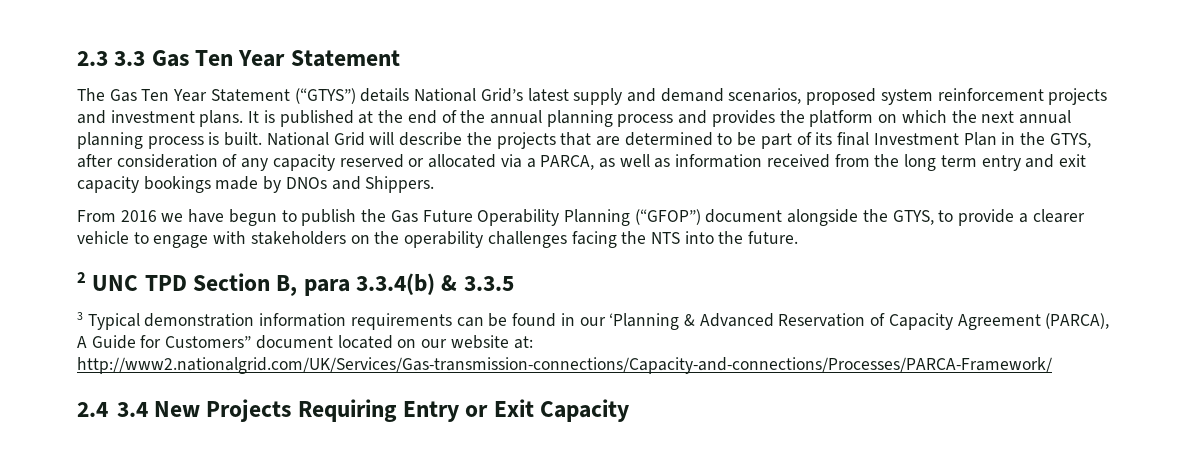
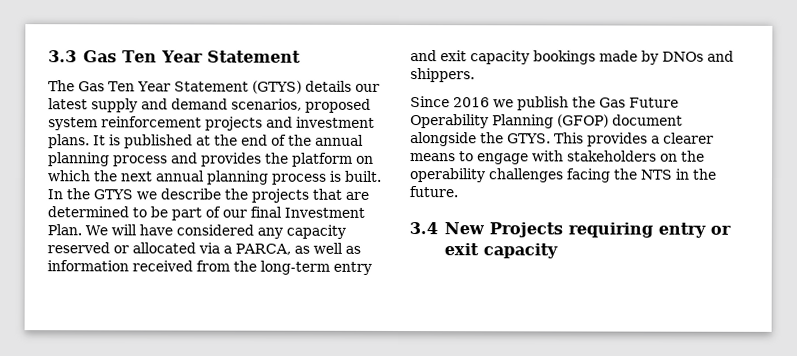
- 2.3 3.3 Gas Ten Year Statement
+ 3.3 Gas Ten Year Statement
- The Gas Ten Year Statement (“GTYS”) details National Grid’s latest supply and demand scenarios, proposed system reinforcement projects and investment plans.
+ The Gas Ten Year Statement (GTYS) details our latest supply and demand scenarios, proposed system reinforcement projects and investment plans.
- National Grid will describe the projects that are determined to be part of its final Investment Plan in the GTYS, after consideration of any capacity reserved or allocated via a PARCA, as well as information received from the long term entry and exit capacity bookings made by DNOs and Shippers.
- From 2016 we have begun to publish the Gas Future Operability Planning (“GFOP”) document alongside the GTYS, to provide a clearer vehicle to engage with stakeholders on the operability challenges facing the NTS into the future.
+ In the GTYS we describe the projects that are determined to be part of our final Investment Plan. We will have considered any capacity reserved or allocated via a PARCA, as well as information received from the long-term entry and exit capacity bookings made by DNOs and shippers.
+ Since 2016 we publish the Gas Future Operability Planning (GFOP) document alongside the GTYS. This provides a clearer means to engage with stakeholders on the operability challenges facing the NTS in the future.
- 2 UNC TPD Section B, para 3.3.4(b) & 3.3.5
- 3 Typical demonstration information requirements can be found in our ‘Planning & Advanced Reservation of Capacity Agreement (PARCA), A Guide for Customers” document located on our website at: http://www2.nationalgrid.com/UK/Services/Gas-transmission-connections/Capacity-and-connections/Processes/PARCA-Framework/
- 2.4 3.4 New Projects Requiring Entry or Exit Capacity
+ 3.4 New Projects requiring entry or exit capacity

